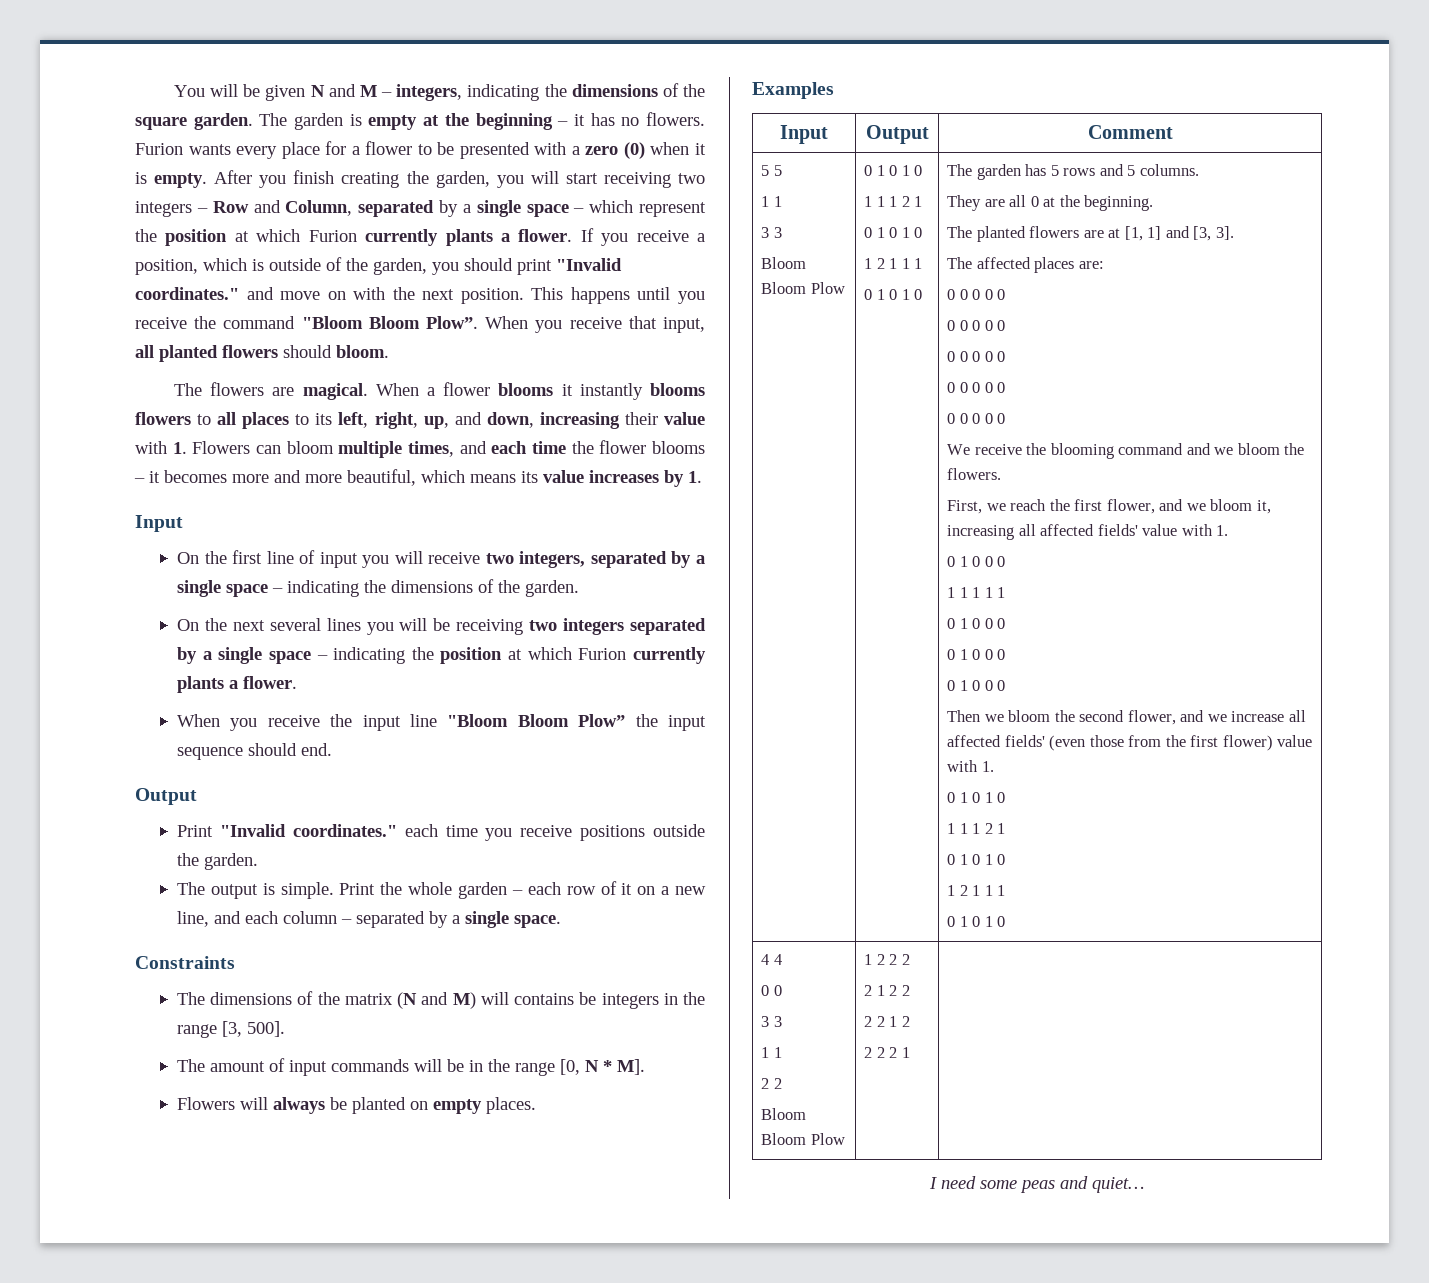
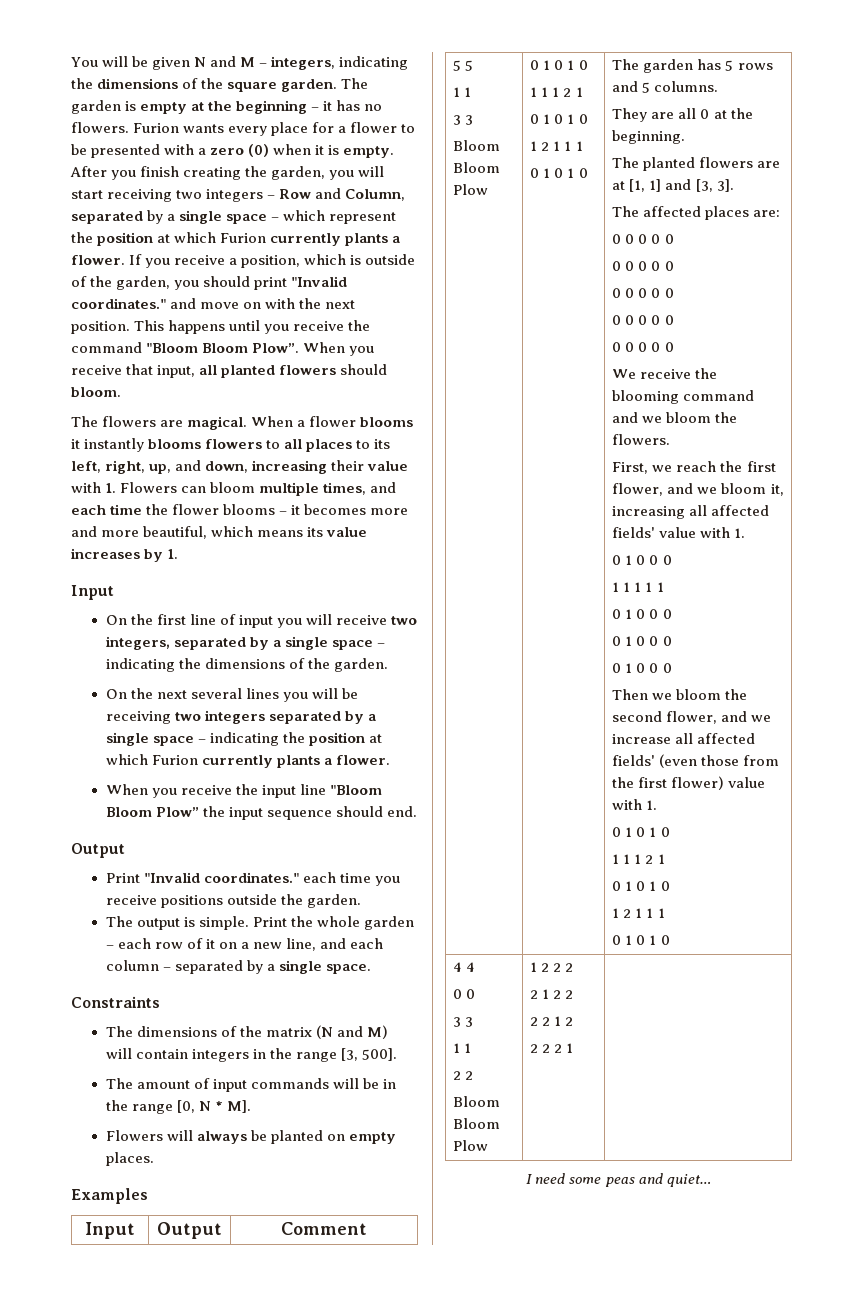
- The dimensions of the matrix (N and M) will contains be integers in the range [3, 500].
+ The dimensions of the matrix (N and M) will contain integers in the range [3, 500].

